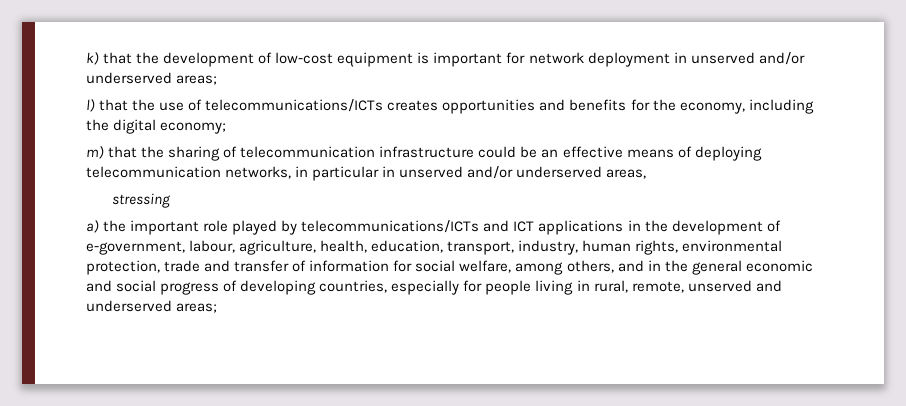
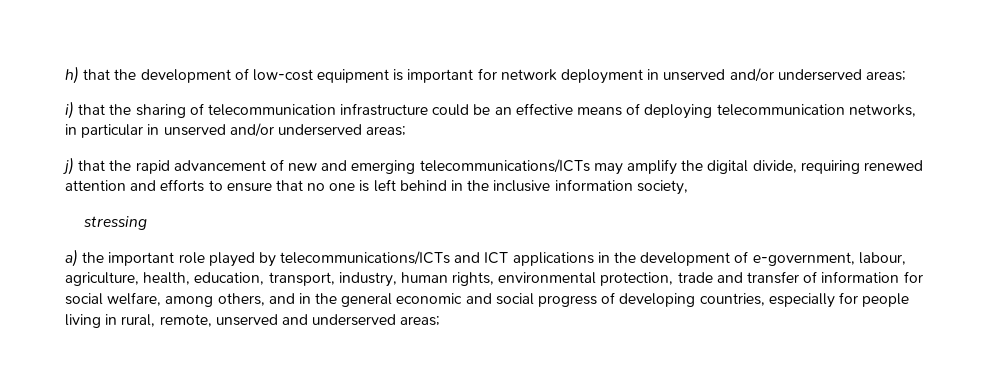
- k) that the development of low-cost equipment is important for network deployment in unserved and/or underserved areas;
+ h) that the development of low-cost equipment is important for network deployment in unserved and/or underserved areas;
- l) that the use of telecommunications/ICTs creates opportunities and benefits for the economy, including the digital economy;
- m) that the sharing of telecommunication infrastructure could be an effective means of deploying telecommunication networks, in particular in unserved and/or underserved areas,
+ i) that the sharing of telecommunication infrastructure could be an effective means of deploying telecommunication networks, in particular in unserved and/or underserved areas;
+ j) that the rapid advancement of new and emerging telecommunications/ICTs may amplify the digital divide, requiring renewed attention and efforts to ensure that no one is left behind in the inclusive information society,

